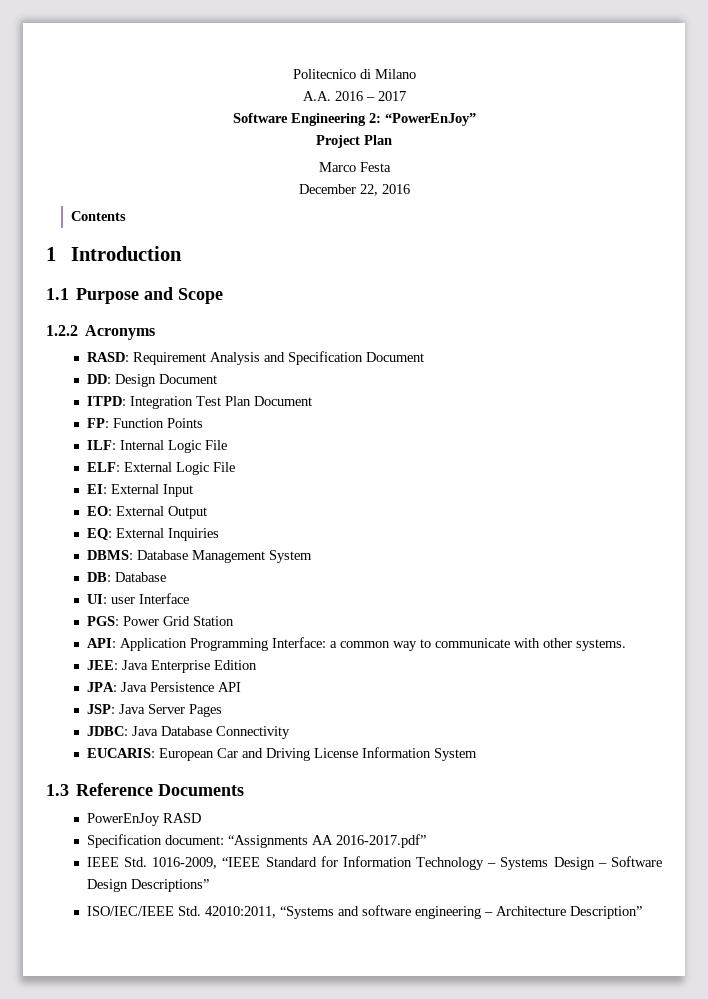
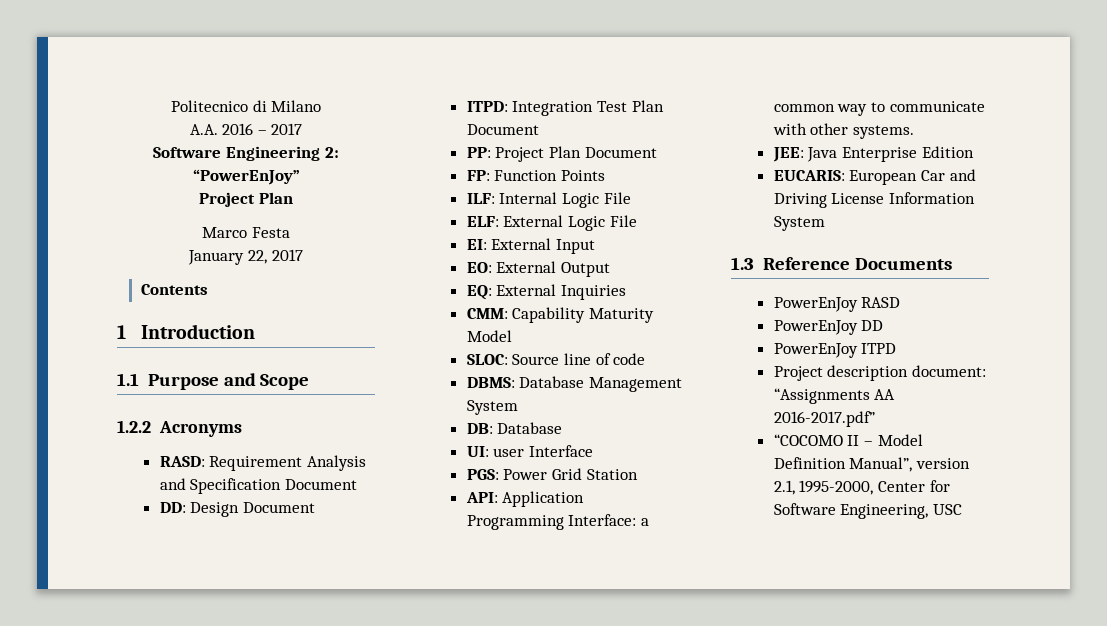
- December 22, 2016
+ January 22, 2017
+ PP: Project Plan Document
+ CMM: Capability Maturity Model
+ SLOC: Source line of code
- JPA: Java Persistence API
- JSP: Java Server Pages
- JDBC: Java Database Connectivity
- Specification document: “Assignments AA 2016-2017.pdf”
- IEEE Std. 1016-2009, “IEEE Standard for Information Technology – Systems Design – Software Design Descriptions”
- ISO/IEC/IEEE Std. 42010:2011, “Systems and software engineering – Architecture Description”
+ PowerEnJoy DD
+ PowerEnJoy ITPD
+ Project description document: “Assignments AA 2016-2017.pdf”
+ “COCOMO II – Model Definition Manual”, version 2.1, 1995-2000, Center for Software Engineering, USC

